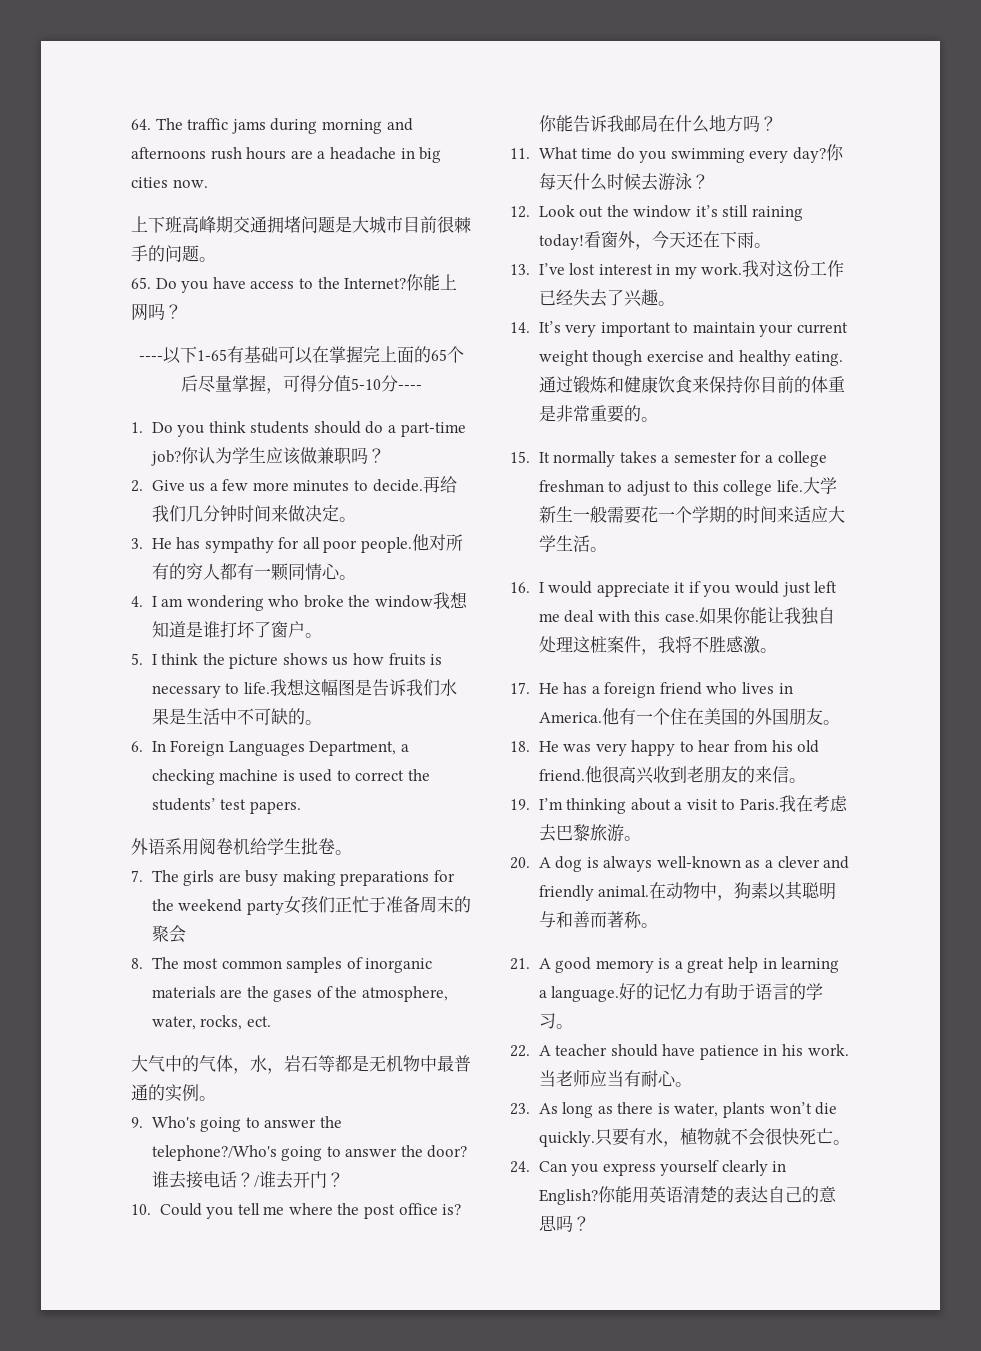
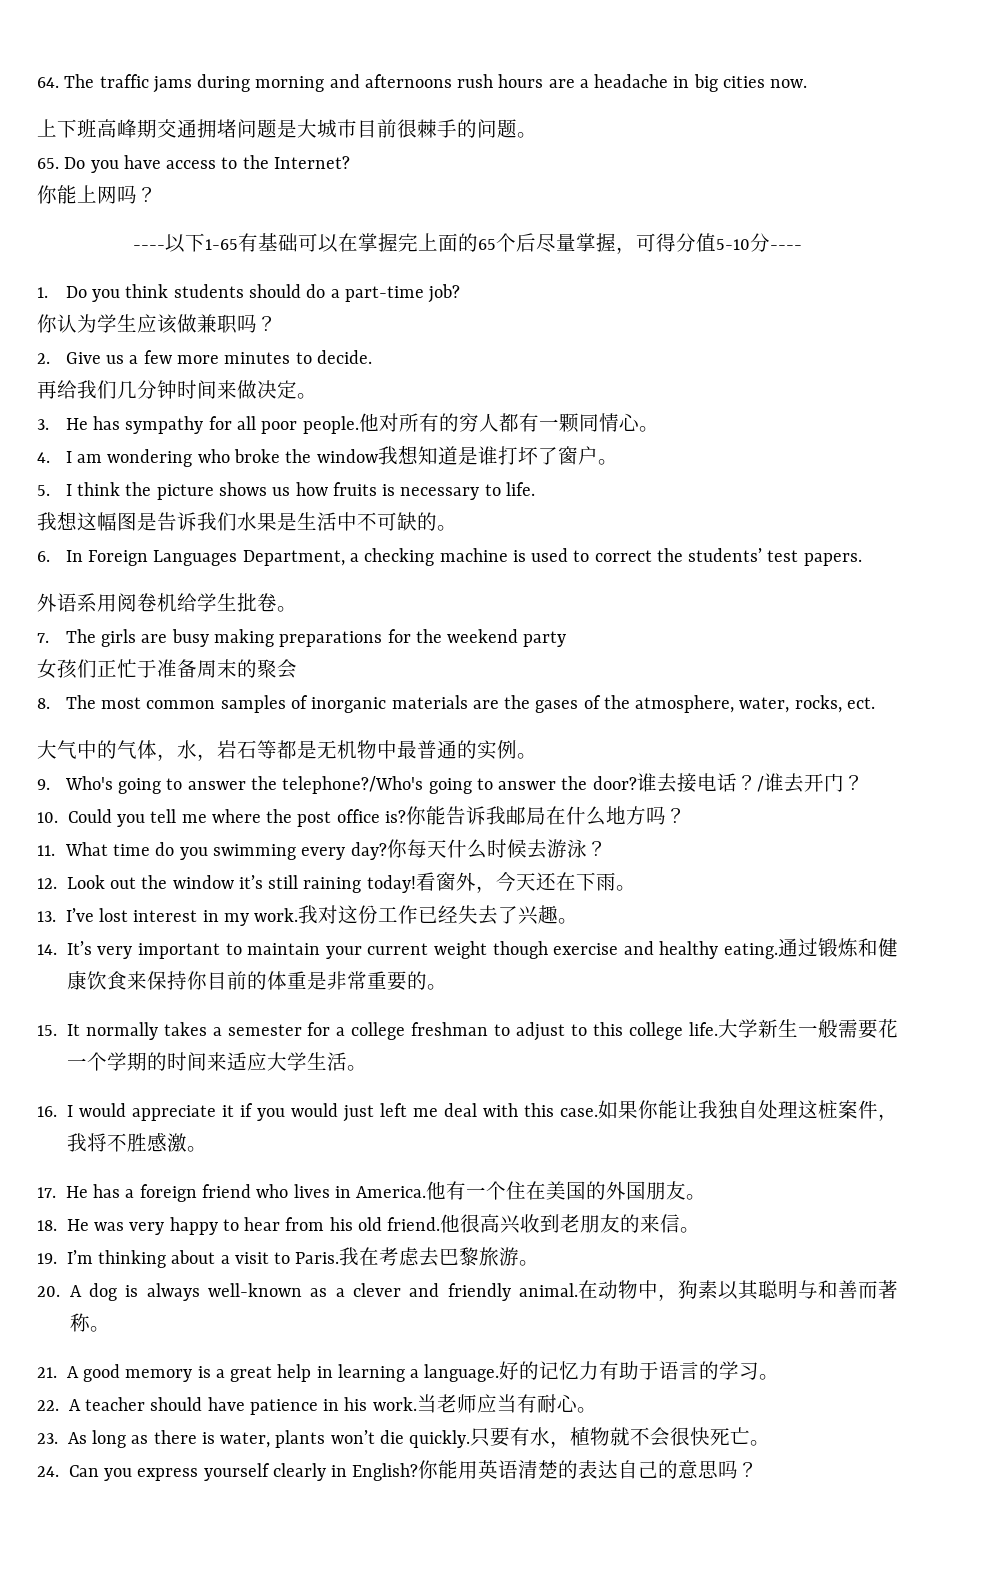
- 65. Do you have access to the Internet?你能上网吗？
+ 65. Do you have access to the Internet?
+ 你能上网吗？
- 1. Do you think students should do a part-time job?你认为学生应该做兼职吗？
+ 1. Do you think students should do a part-time job?
+ 你认为学生应该做兼职吗？
- 2. Give us a few more minutes to decide.再给我们几分钟时间来做决定。
+ 2. Give us a few more minutes to decide.
+ 再给我们几分钟时间来做决定。
- 5. I think the picture shows us how fruits is necessary to life.我想这幅图是告诉我们水果是生活中不可缺的。
+ 5. I think the picture shows us how fruits is necessary to life.
+ 我想这幅图是告诉我们水果是生活中不可缺的。
- 7. The girls are busy making preparations for the weekend party女孩们正忙于准备周末的聚会
+ 7. The girls are busy making preparations for the weekend party
+ 女孩们正忙于准备周末的聚会

